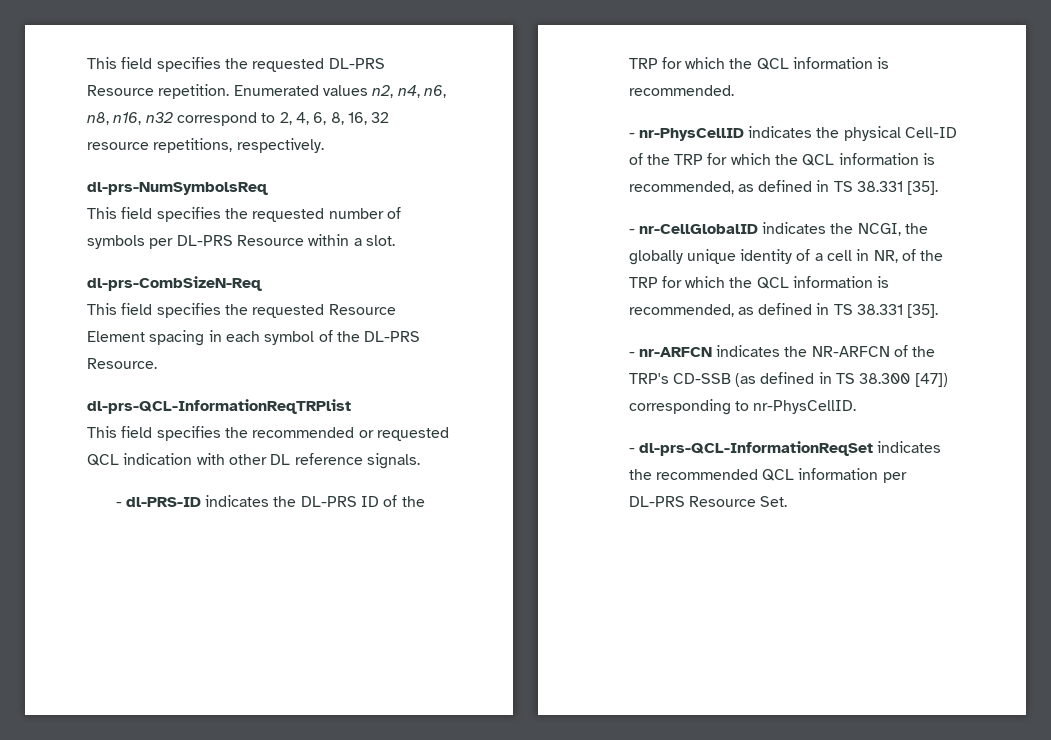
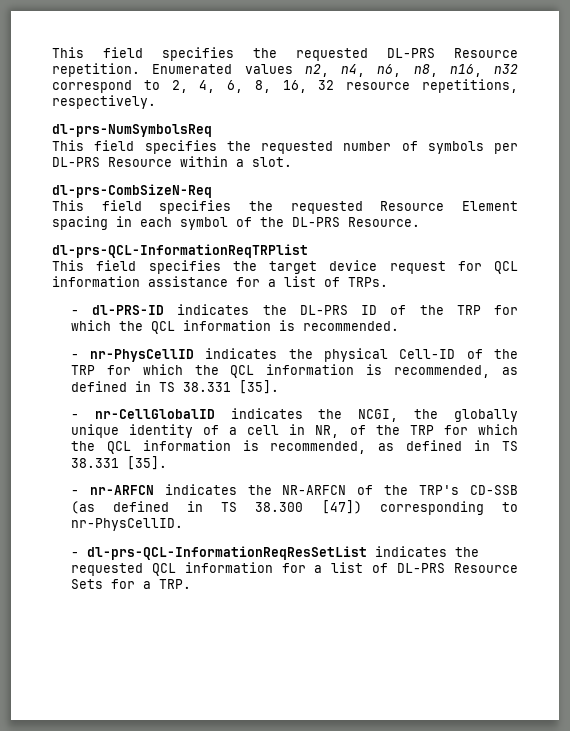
- This field specifies the recommended or requested QCL indication with other DL reference signals.
+ This field specifies the target device request for QCL information assistance for a list of TRPs.
- - dl-prs-QCL-InformationReqSet indicates the recommended QCL information per DL-PRS Resource Set.
+ - dl-prs-QCL-InformationReqResSetList indicates the requested QCL information for a list of DL-PRS Resource Sets for a TRP.

